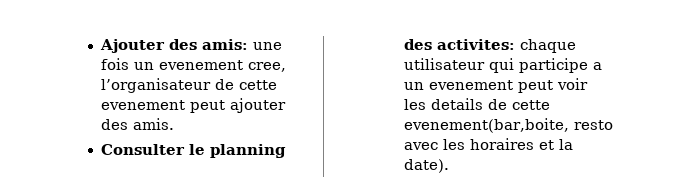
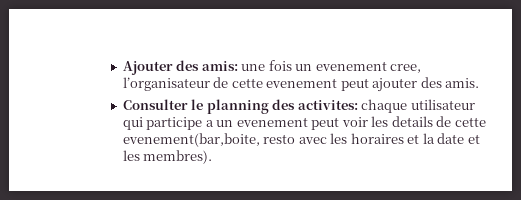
- Consulter le planning des activites: chaque utilisateur qui participe a un evenement peut voir les details de cette evenement(bar,boite, resto avec les horaires et la date).
+ Consulter le planning des activites: chaque utilisateur qui participe a un evenement peut voir les details de cette evenement(bar,boite, resto avec les horaires et la date et les membres).

